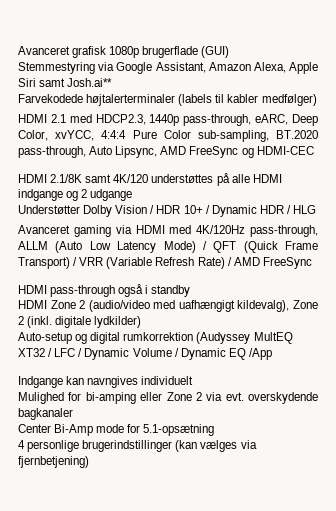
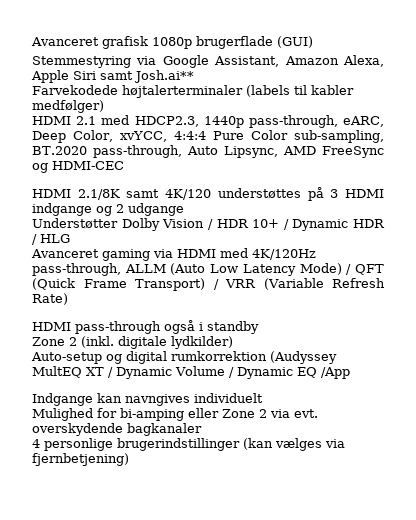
- HDMI 2.1/8K samt 4K/120 understøttes på alle HDMI indgange og 2 udgange
+ HDMI 2.1/8K samt 4K/120 understøttes på 3 HDMI indgange og 2 udgange
- Avanceret gaming via HDMI med 4K/120Hz pass-through, ALLM (Auto Low Latency Mode) / QFT (Quick Frame Transport) / VRR (Variable Refresh Rate) / AMD FreeSync
+ Avanceret gaming via HDMI med 4K/120Hz pass-through, ALLM (Auto Low Latency Mode) / QFT (Quick Frame Transport) / VRR (Variable Refresh Rate)
- HDMI Zone 2 (audio/video med uafhængigt kildevalg), Zone 2 (inkl. digitale lydkilder)
+ Zone 2 (inkl. digitale lydkilder)
- Auto-setup og digital rumkorrektion (Audyssey MultEQ XT32 / LFC / Dynamic Volume / Dynamic EQ /App
+ Auto-setup og digital rumkorrektion (Audyssey MultEQ XT / Dynamic Volume / Dynamic EQ /App
- Center Bi-Amp mode for 5.1-opsætning

